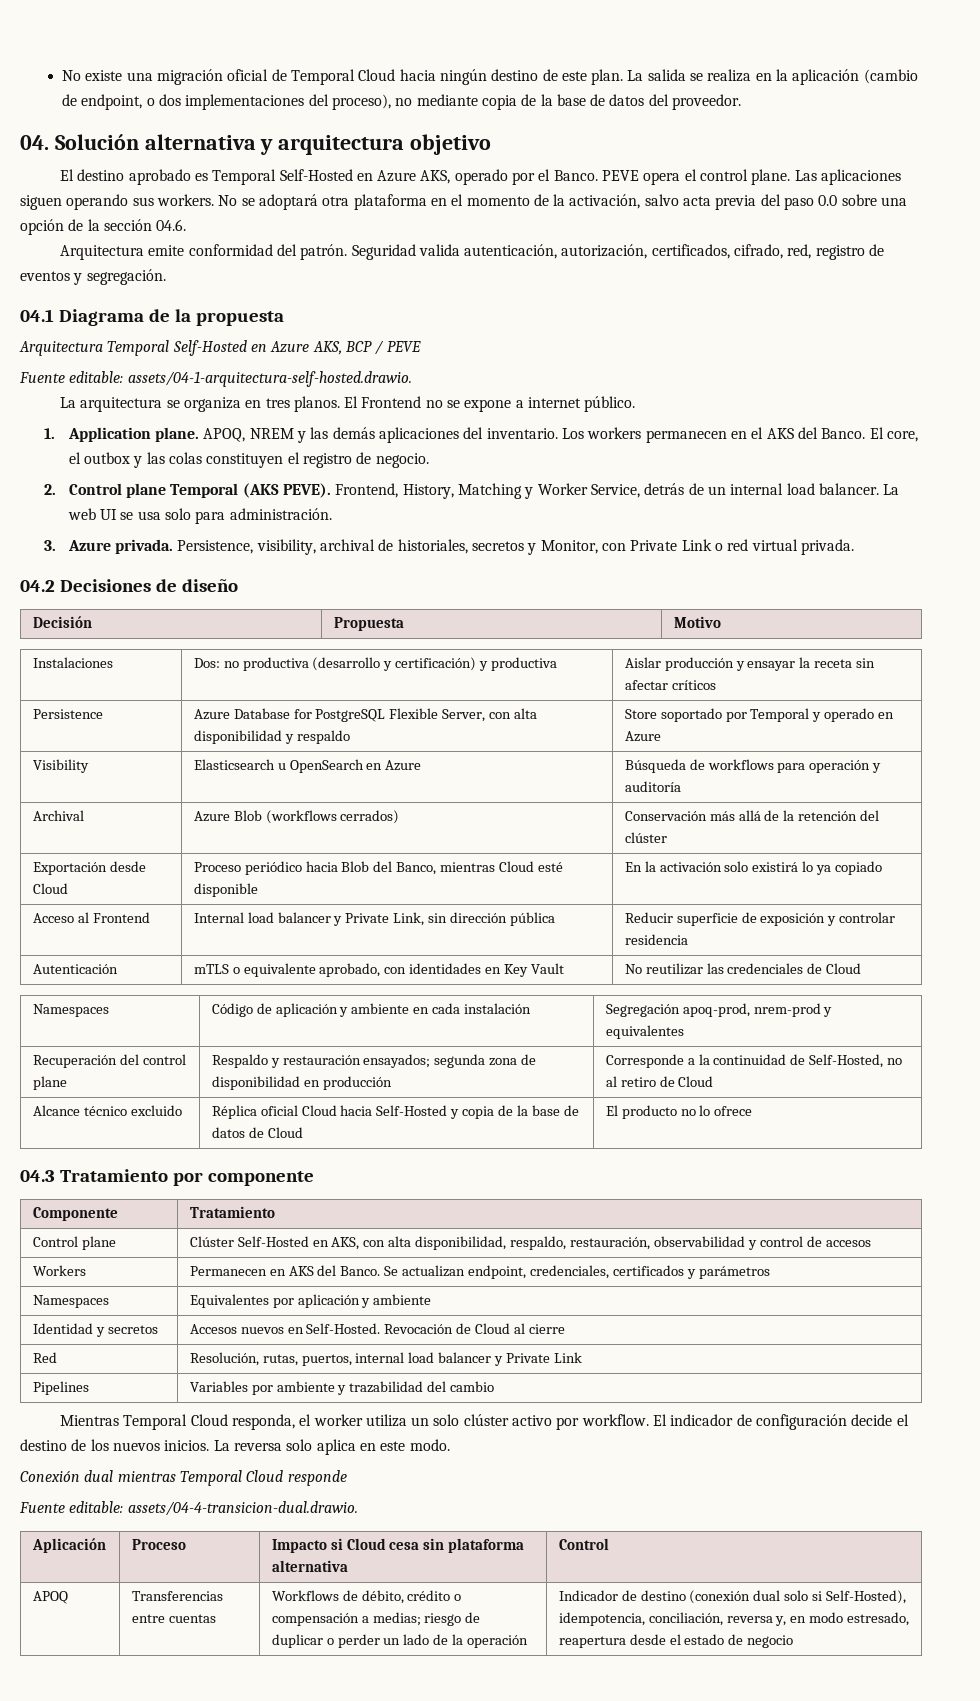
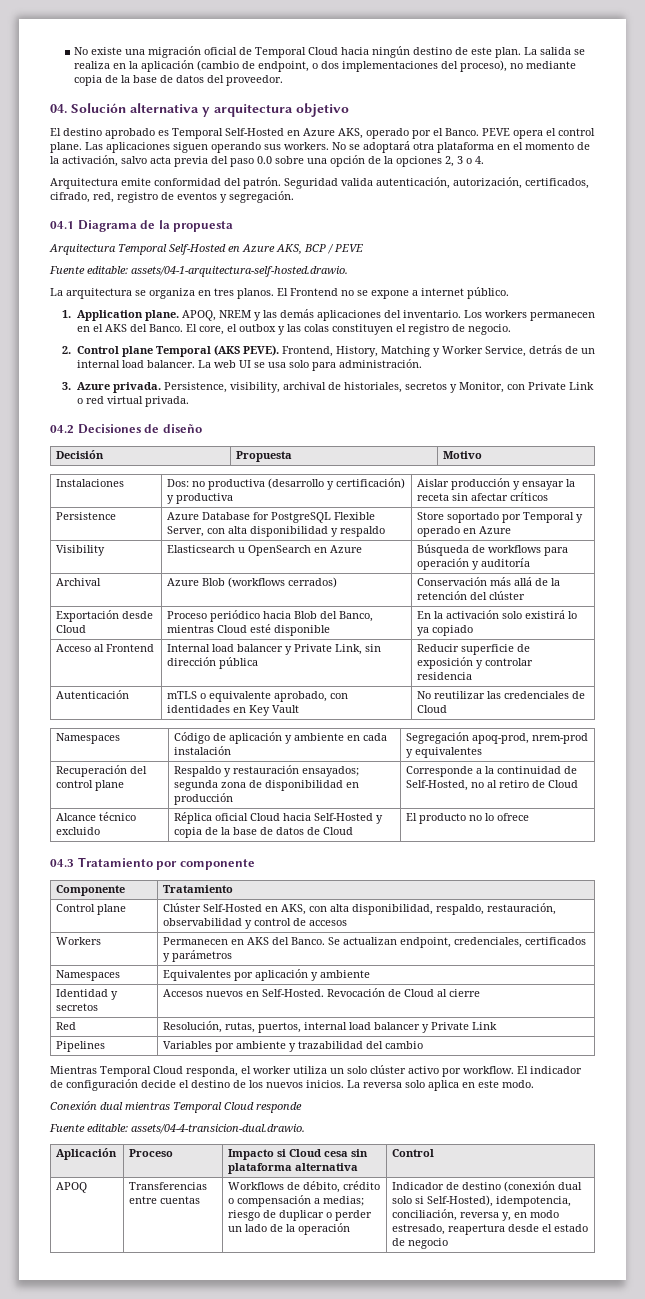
- No se adoptará otra plataforma en el momento de la activación, salvo acta previa del paso 0.0 sobre una opción de la sección 04.6.
+ No se adoptará otra plataforma en el momento de la activación, salvo acta previa del paso 0.0 sobre una opción de la opciones 2, 3 o 4.

